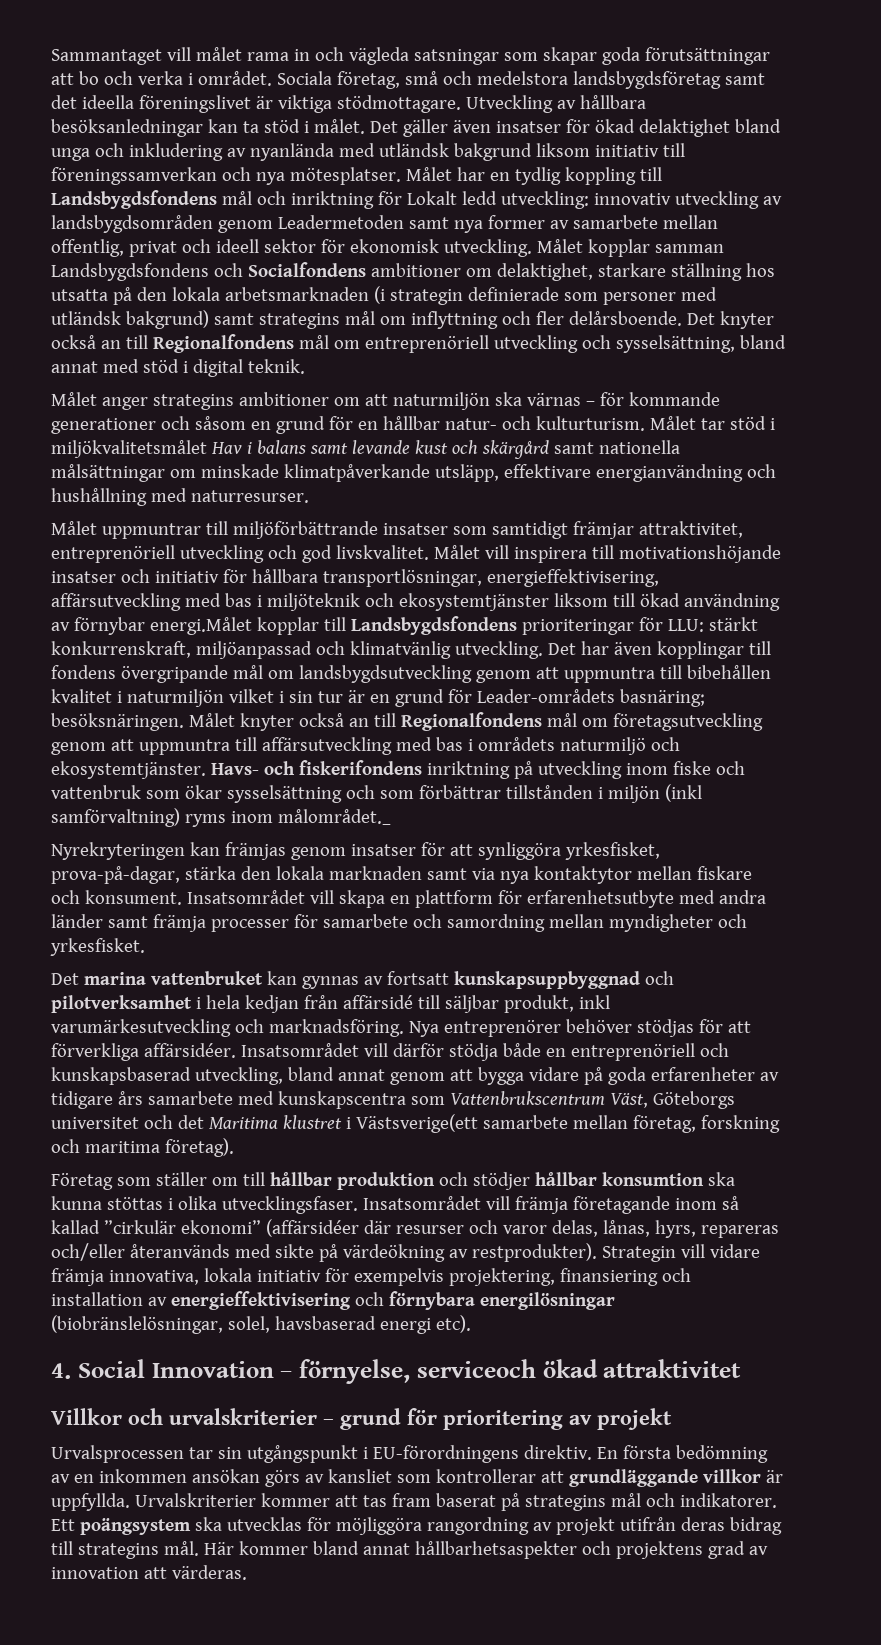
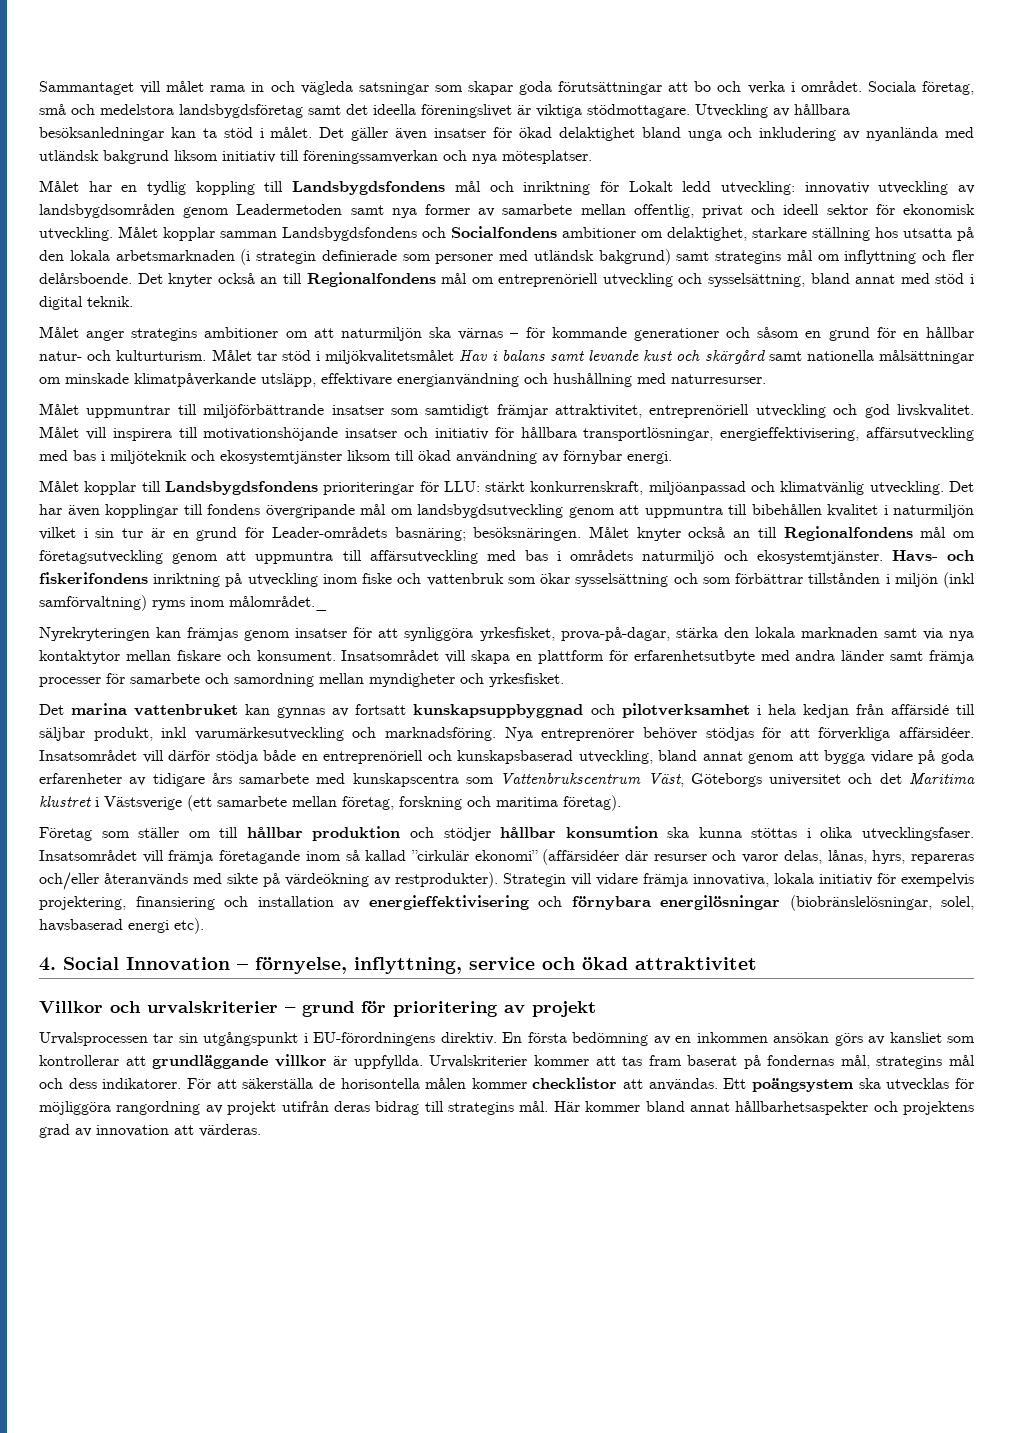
- Det gäller även insatser för ökad delaktighet bland unga och inkludering av nyanlända med utländsk bakgrund liksom initiativ till föreningssamverkan och nya mötesplatser. Målet har en tydlig koppling till Landsbygdsfondens mål och inriktning för Lokalt ledd utveckling: innovativ utveckling av landsbygdsområden genom Leadermetoden samt nya former av samarbete mellan offentlig, privat och ideell sektor för ekonomisk utveckling.
+ Det gäller även insatser för ökad delaktighet bland unga och inkludering av nyanlända med utländsk bakgrund liksom initiativ till föreningssamverkan och nya mötesplatser.
+ Målet har en tydlig koppling till Landsbygdsfondens mål och inriktning för Lokalt ledd utveckling: innovativ utveckling av landsbygdsområden genom Leadermetoden samt nya former av samarbete mellan offentlig, privat och ideell sektor för ekonomisk utveckling.
- Målet vill inspirera till motivationshöjande insatser och initiativ för hållbara transportlösningar, energieffektivisering, affärsutveckling med bas i miljöteknik och ekosystemtjänster liksom till ökad användning av förnybar energi.Målet kopplar till Landsbygdsfondens prioriteringar för LLU: stärkt konkurrenskraft, miljöanpassad och klimatvänlig utveckling.
+ Målet vill inspirera till motivationshöjande insatser och initiativ för hållbara transportlösningar, energieffektivisering, affärsutveckling med bas i miljöteknik och ekosystemtjänster liksom till ökad användning av förnybar energi.
+ Målet kopplar till Landsbygdsfondens prioriteringar för LLU: stärkt konkurrenskraft, miljöanpassad och klimatvänlig utveckling.
- Insatsområdet vill därför stödja både en entreprenöriell och kunskapsbaserad utveckling, bland annat genom att bygga vidare på goda erfarenheter av tidigare års samarbete med kunskapscentra som Vattenbrukscentrum Väst, Göteborgs universitet och det Maritima klustret i Västsverige(ett samarbete mellan företag, forskning och maritima företag).
+ Insatsområdet vill därför stödja både en entreprenöriell och kunskapsbaserad utveckling, bland annat genom att bygga vidare på goda erfarenheter av tidigare års samarbete med kunskapscentra som Vattenbrukscentrum Väst, Göteborgs universitet och det Maritima klustret i Västsverige (ett samarbete mellan företag, forskning och maritima företag).
- 4. Social Innovation – förnyelse, serviceoch ökad attraktivitet
+ 4. Social Innovation – förnyelse, inflyttning, service och ökad attraktivitet
- Urvalskriterier kommer att tas fram baserat på strategins mål och indikatorer.
+ Urvalskriterier kommer att tas fram baserat på fondernas mål, strategins mål och dess indikatorer. För att säkerställa de horisontella målen kommer checklistor att användas.

